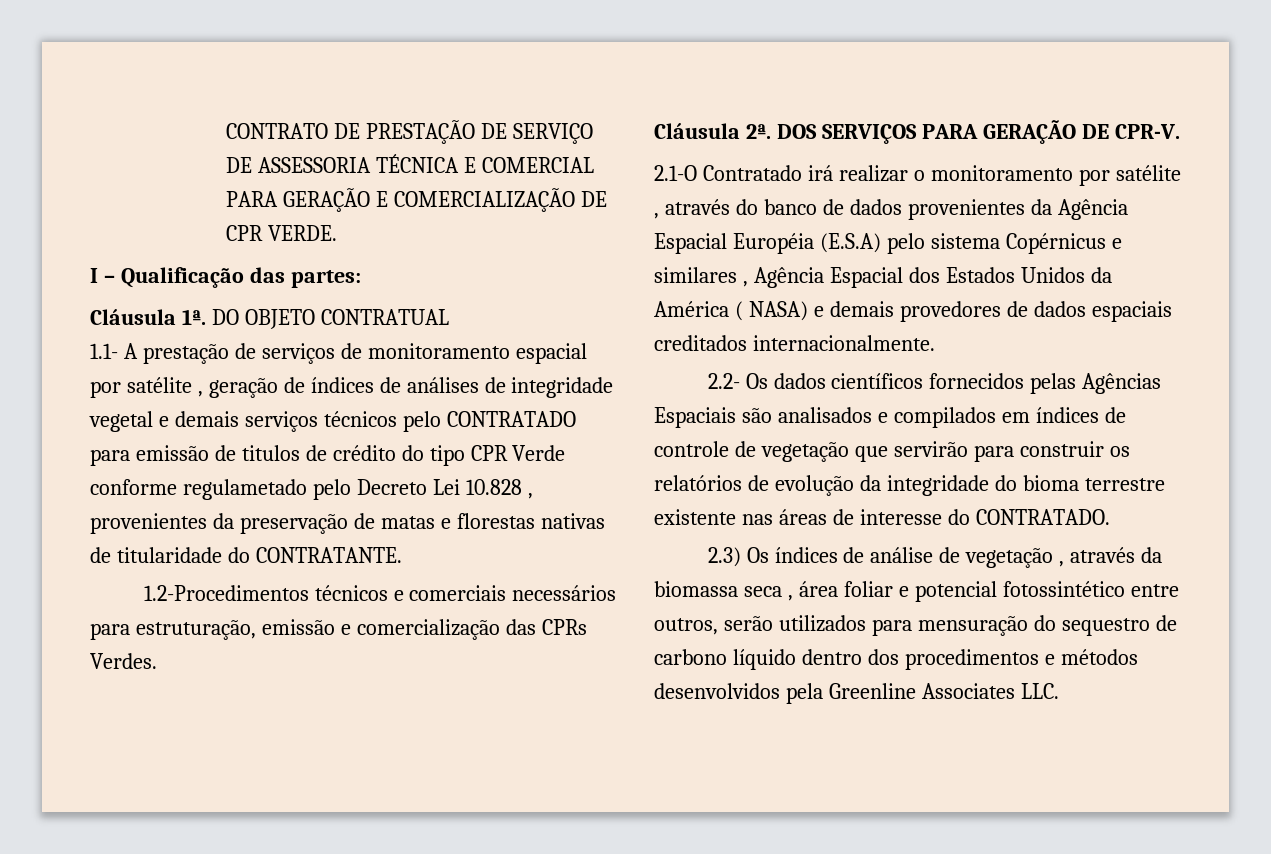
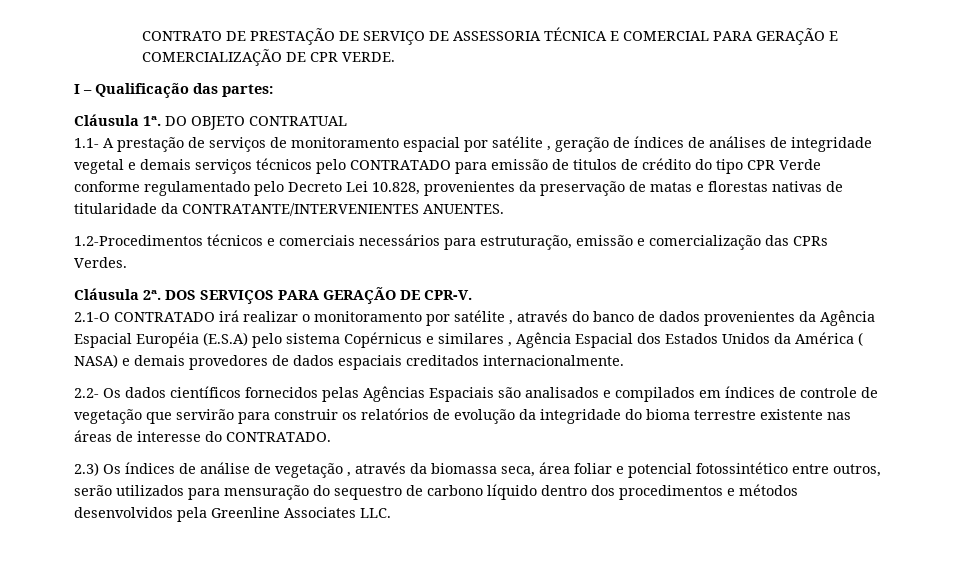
- 1.1- A prestação de serviços de monitoramento espacial por satélite , geração de índices de análises de integridade vegetal e demais serviços técnicos pelo CONTRATADO para emissão de titulos de crédito do tipo CPR Verde conforme regulametado pelo Decreto Lei 10.828 , provenientes da preservação de matas e florestas nativas de titularidade do CONTRATANTE.
+ 1.1- A prestação de serviços de monitoramento espacial por satélite , geração de índices de análises de integridade vegetal e demais serviços técnicos pelo CONTRATADO para emissão de titulos de crédito do tipo CPR Verde conforme regulamentado pelo Decreto Lei 10.828, provenientes da preservação de matas e florestas nativas de titularidade da CONTRATANTE/INTERVENIENTES ANUENTES.
- 2.1-O Contratado irá realizar o monitoramento por satélite , através do banco de dados provenientes da Agência Espacial Européia (E.S.A) pelo sistema Copérnicus e similares , Agência Espacial dos Estados Unidos da América ( NASA) e demais provedores de dados espaciais creditados internacionalmente.
+ 2.1-O CONTRATADO irá realizar o monitoramento por satélite , através do banco de dados provenientes da Agência Espacial Européia (E.S.A) pelo sistema Copérnicus e similares , Agência Espacial dos Estados Unidos da América ( NASA) e demais provedores de dados espaciais creditados internacionalmente.
- 2.3) Os índices de análise de vegetação , através da biomassa seca , área foliar e potencial fotossintético entre outros, serão utilizados para mensuração do sequestro de carbono líquido dentro dos procedimentos e métodos desenvolvidos pela Greenline Associates LLC.
+ 2.3) Os índices de análise de vegetação , através da biomassa seca, área foliar e potencial fotossintético entre outros, serão utilizados para mensuração do sequestro de carbono líquido dentro dos procedimentos e métodos desenvolvidos pela Greenline Associates LLC.

